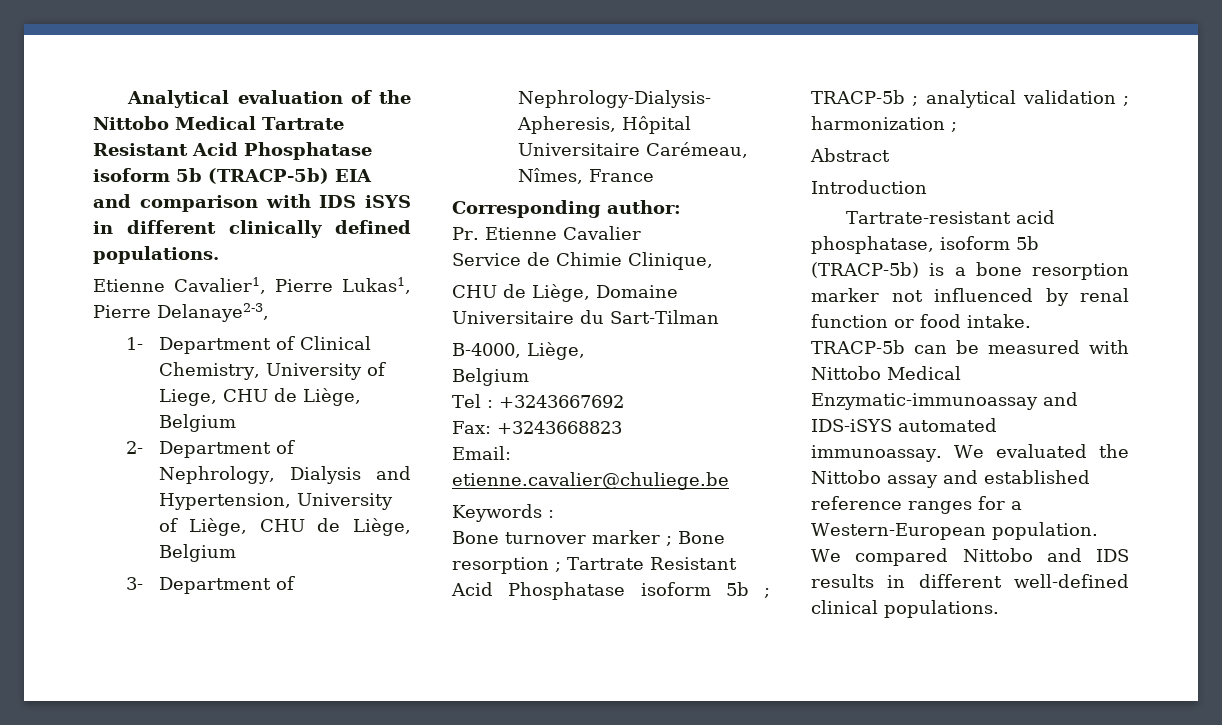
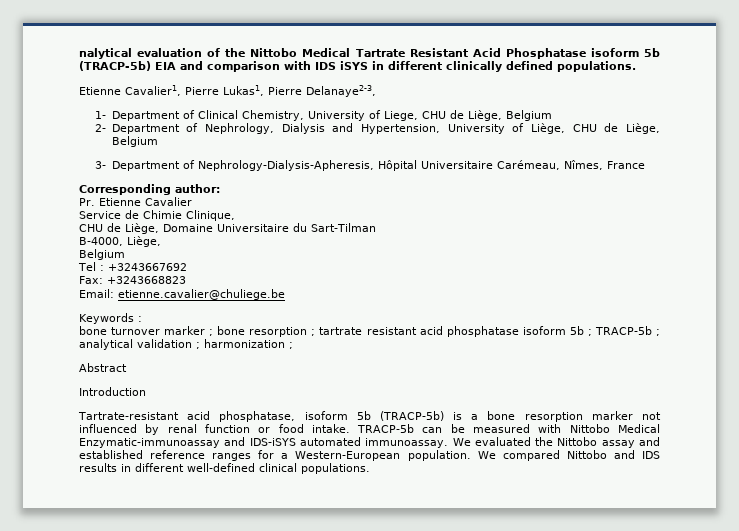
- Analytical evaluation of the Nittobo Medical Tartrate Resistant Acid Phosphatase isoform 5b (TRACP-5b) EIA and comparison with IDS iSYS in different clinically defined populations.
+ nalytical evaluation of the Nittobo Medical Tartrate Resistant Acid Phosphatase isoform 5b (TRACP-5b) EIA and comparison with IDS iSYS in different clinically defined populations.
- Bone turnover marker ; Bone resorption ; Tartrate Resistant Acid Phosphatase isoform 5b ; TRACP-5b ; analytical validation ; harmonization ;
+ bone turnover marker ; bone resorption ; tartrate resistant acid phosphatase isoform 5b ; TRACP-5b ; analytical validation ; harmonization ;

